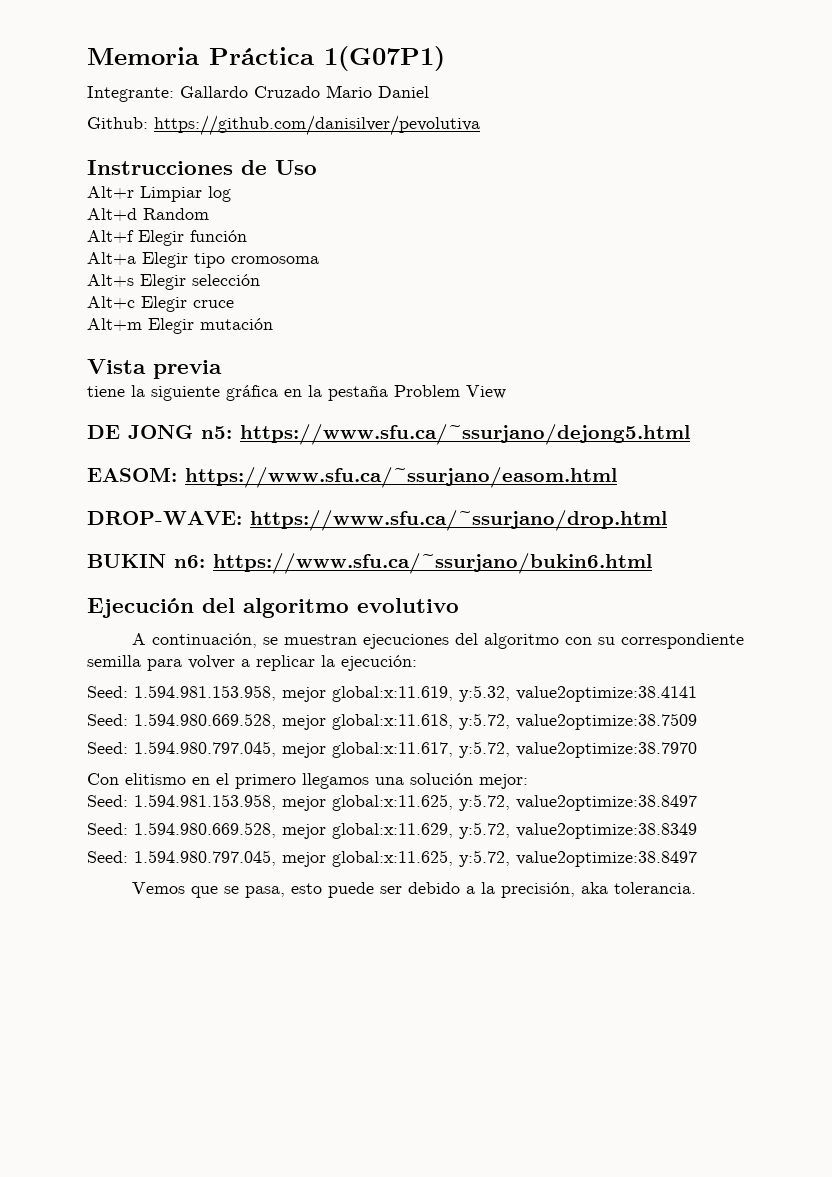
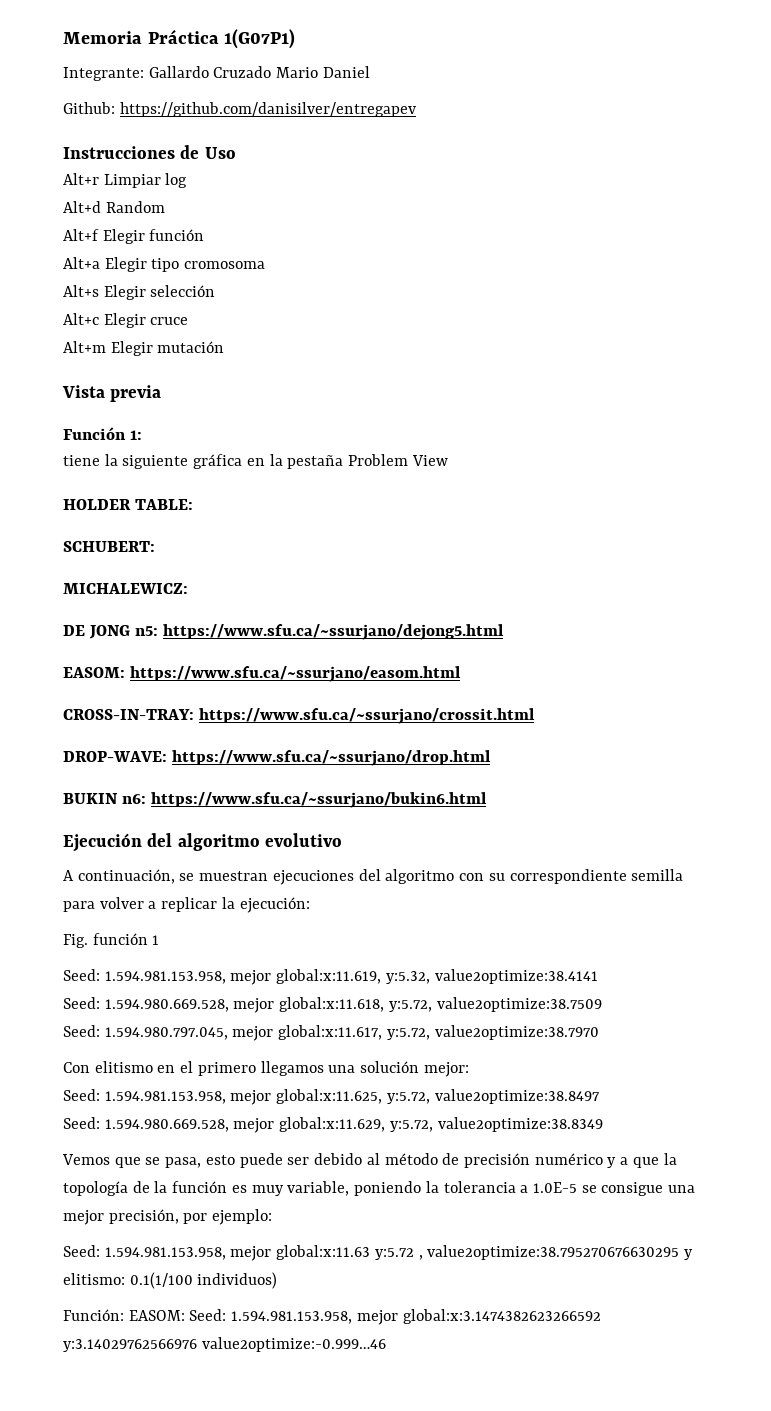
- Github: https://github.com/danisilver/pevolutiva
+ Github: https://github.com/danisilver/entregapev
+ Función 1:
+ HOLDER TABLE:
+ SCHUBERT:
+ MICHALEWICZ:
+ CROSS-IN-TRAY: https://www.sfu.ca/~ssurjano/crossit.html
+ Fig. función 1
- Seed: 1.594.980.797.045, mejor global:x:11.625, y:5.72, value2optimize:38.8497
- Vemos que se pasa, esto puede ser debido a la precisión, aka tolerancia.
+ Vemos que se pasa, esto puede ser debido al método de precisión numérico y a que la topología de la función es muy variable, poniendo la tolerancia a 1.0E-5 se consigue una mejor precisión, por ejemplo:
+ Seed: 1.594.981.153.958, mejor global:x:11.63 y:5.72 , value2optimize:38.795270676630295 y elitismo: 0.1(1/100 individuos)
+ Función: EASOM: Seed: 1.594.981.153.958, mejor global:x:3.1474382623266592 y:3.14029762566976 value2optimize:-0.999…46

